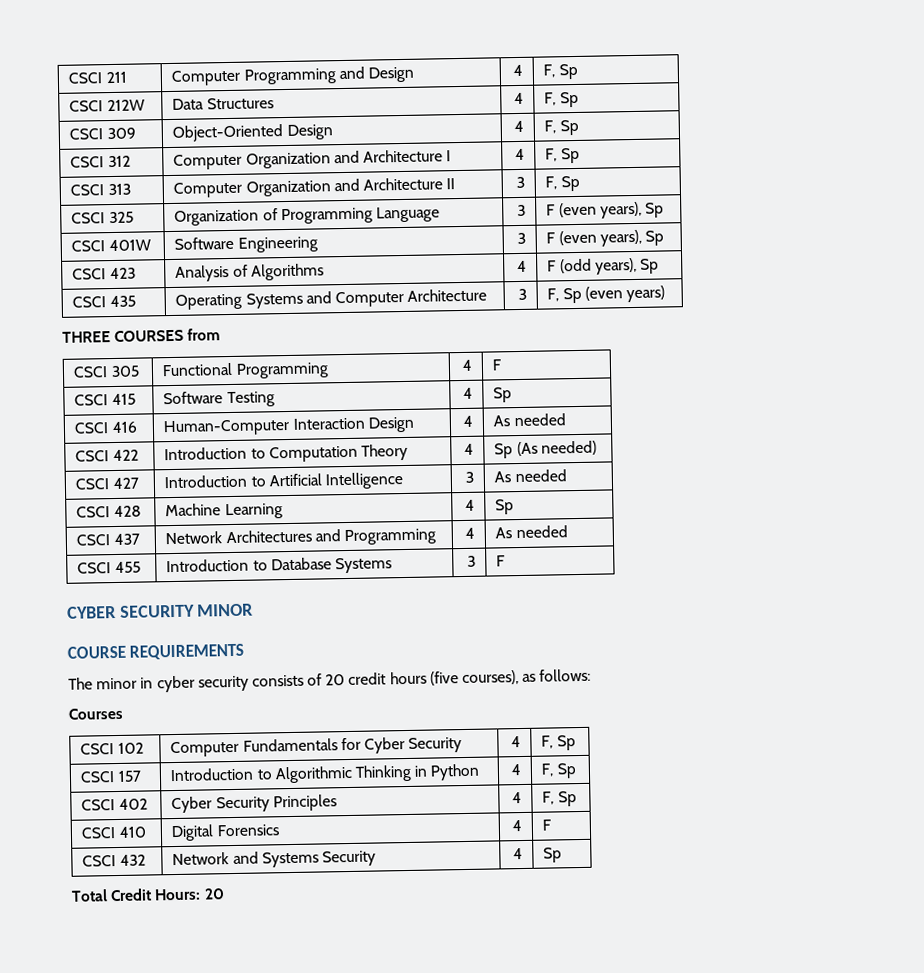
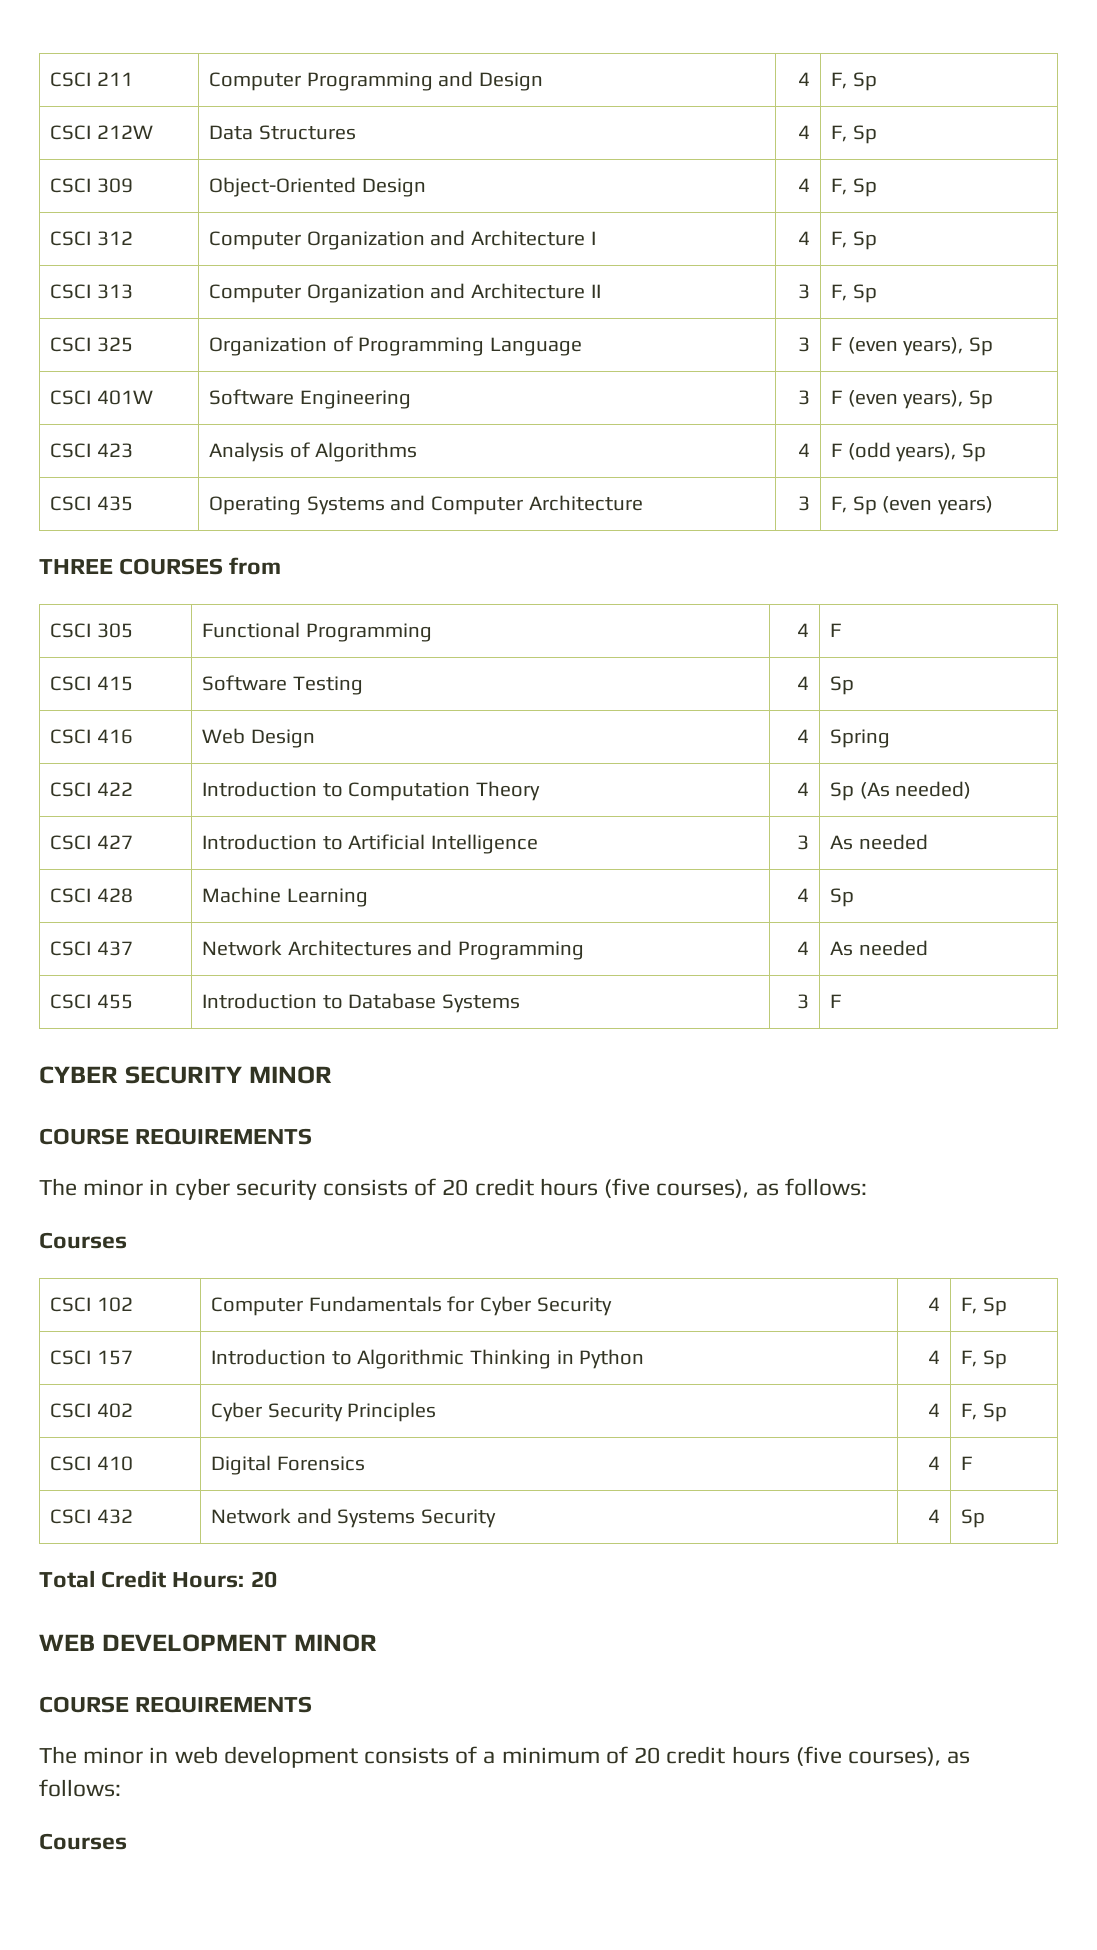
- CSCI 416 | Human-Computer Interaction Design | 4 | As needed
+ CSCI 416 | Web Design | 4 | Spring
+ WEB DEVELOPMENT MINOR
+ COURSE REQUIREMENTS
+ The minor in web development consists of a minimum of 20 credit hours (five courses), as follows:
+ Courses

